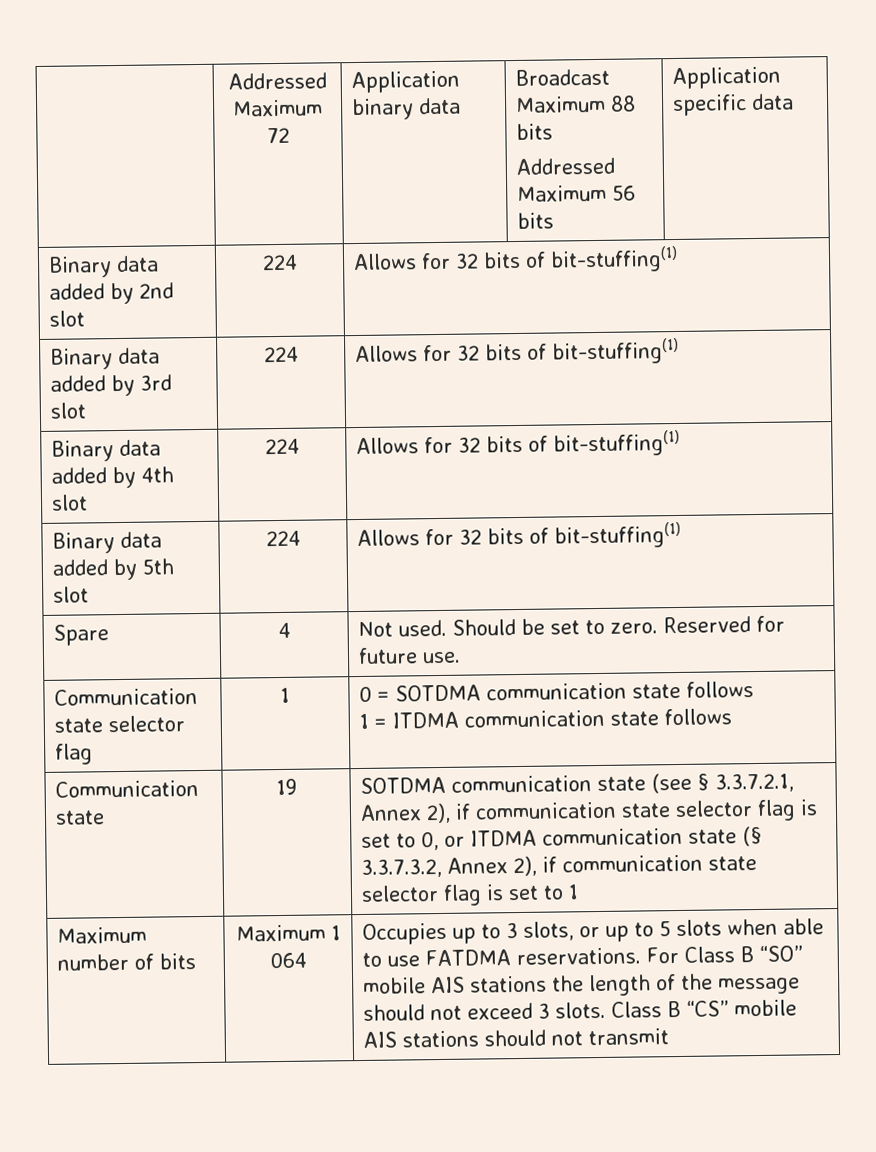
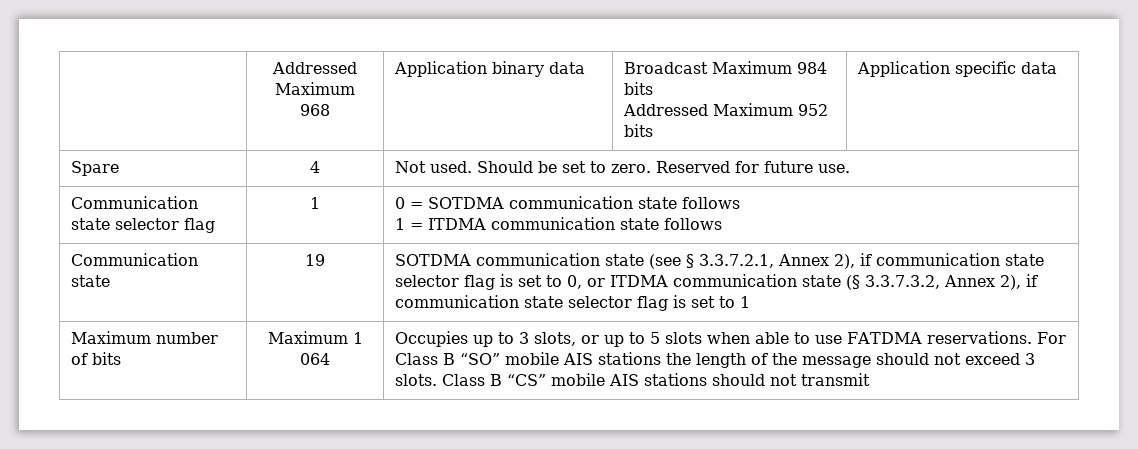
- | Addressed Maximum 72 | Application binary data | Broadcast Maximum 88 bits
- Addressed Maximum 56 bits | Application specific data
+ | Addressed Maximum 968 | Application binary data | Broadcast Maximum 984 bits
+ Addressed Maximum 952 bits | Application specific data
- Binary data added by 2nd slot | 224 | Allows for 32 bits of bit-stuffing(1)
- Binary data added by 3rd slot | 224 | Allows for 32 bits of bit-stuffing(1)
- Binary data added by 4th slot | 224 | Allows for 32 bits of bit-stuffing(1)
- Binary data added by 5th slot | 224 | Allows for 32 bits of bit-stuffing(1)

